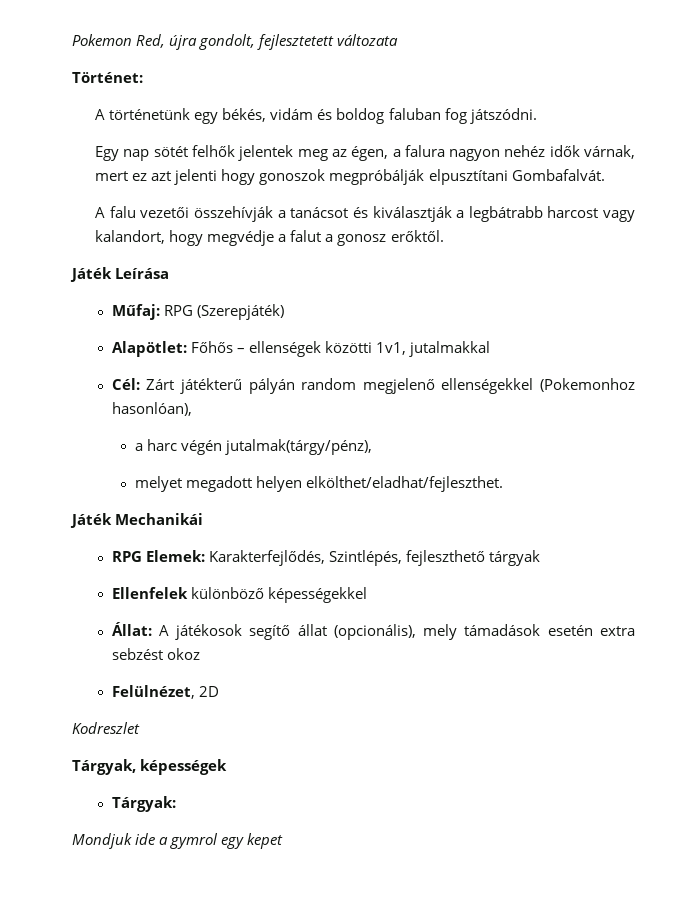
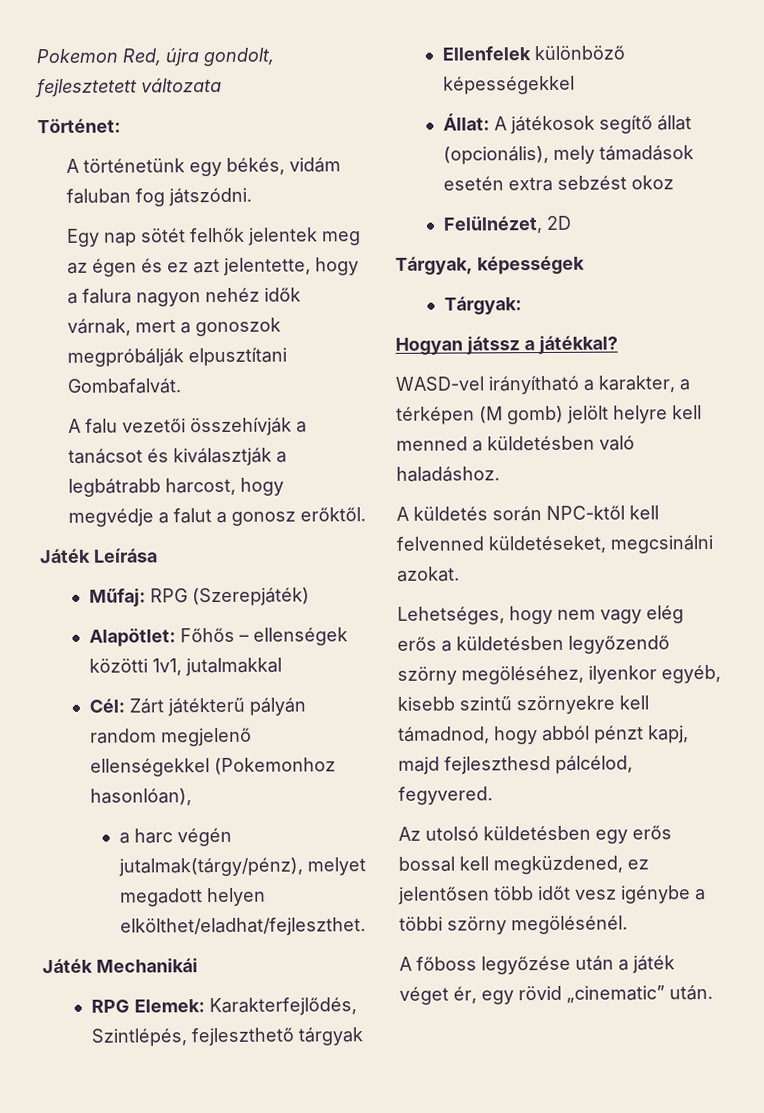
- A történetünk egy békés, vidám és boldog faluban fog játszódni.
+ A történetünk egy békés, vidám faluban fog játszódni.
- Egy nap sötét felhők jelentek meg az égen, a falura nagyon nehéz idők várnak, mert ez azt jelenti hogy gonoszok megpróbálják elpusztítani Gombafalvát.
+ Egy nap sötét felhők jelentek meg az égen és ez azt jelentette, hogy a falura nagyon nehéz idők várnak, mert a gonoszok megpróbálják elpusztítani Gombafalvát.
- A falu vezetői összehívják a tanácsot és kiválasztják a legbátrabb harcost vagy kalandort, hogy megvédje a falut a gonosz erőktől.
+ A falu vezetői összehívják a tanácsot és kiválasztják a legbátrabb harcost, hogy megvédje a falut a gonosz erőktől.
- a harc végén jutalmak(tárgy/pénz),
- melyet megadott helyen elkölthet/eladhat/fejleszthet.
+ a harc végén jutalmak(tárgy/pénz), melyet megadott helyen elkölthet/eladhat/fejleszthet.
- Kodreszlet
- Mondjuk ide a gymrol egy kepet
+ Hogyan játssz a játékkal?
+ WASD-vel irányítható a karakter, a térképen (M gomb) jelölt helyre kell menned a küldetésben való haladáshoz.
+ A küldetés során NPC-ktől kell felvenned küldetéseket, megcsinálni azokat.
+ Lehetséges, hogy nem vagy elég erős a küldetésben legyőzendő szörny megöléséhez, ilyenkor egyéb, kisebb szintű szörnyekre kell támadnod, hogy abból pénzt kapj, majd fejleszthesd pálcélod, fegyvered.
+ Az utolsó küldetésben egy erős bossal kell megküzdened, ez jelentősen több időt vesz igénybe a többi szörny megölésénél.
+ A főboss legyőzése után a játék véget ér, egy rövid „cinematic” után.

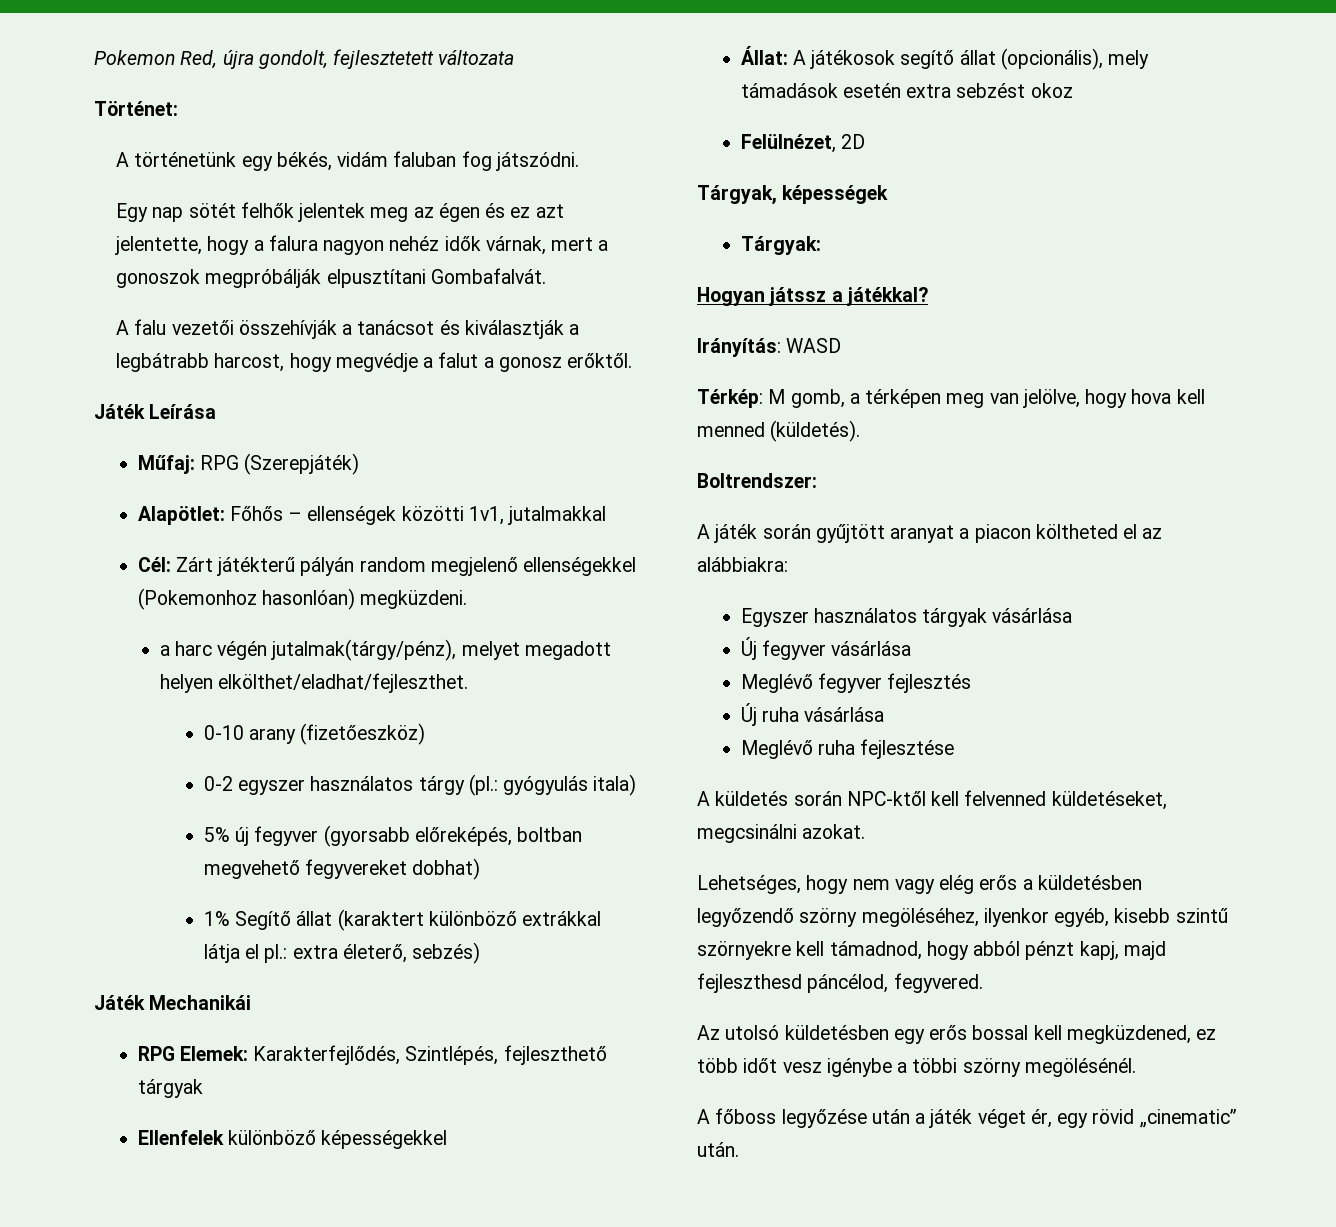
- Cél: Zárt játékterű pályán random megjelenő ellenségekkel (Pokemonhoz hasonlóan),
+ Cél: Zárt játékterű pályán random megjelenő ellenségekkel (Pokemonhoz hasonlóan) megküzdeni.
+ 0-10 arany (fizetőeszköz)
+ 0-2 egyszer használatos tárgy (pl.: gyógyulás itala)
+ 5% új fegyver (gyorsabb előreképés, boltban megvehető fegyvereket dobhat)
+ 1% Segítő állat (karaktert különböző extrákkal látja el pl.: extra életerő, sebzés)
- WASD-vel irányítható a karakter, a térképen (M gomb) jelölt helyre kell menned a küldetésben való haladáshoz.
+ Irányítás: WASD
+ Térkép: M gomb, a térképen meg van jelölve, hogy hova kell menned (küldetés).
+ Boltrendszer:
+ A játék során gyűjtött aranyat a piacon költheted el az alábbiakra:
+ Egyszer használatos tárgyak vásárlása
+ Új fegyver vásárlása
+ Meglévő fegyver fejlesztés
+ Új ruha vásárlása
+ Meglévő ruha fejlesztése
- Lehetséges, hogy nem vagy elég erős a küldetésben legyőzendő szörny megöléséhez, ilyenkor egyéb, kisebb szintű szörnyekre kell támadnod, hogy abból pénzt kapj, majd fejleszthesd pálcélod, fegyvered.
+ Lehetséges, hogy nem vagy elég erős a küldetésben legyőzendő szörny megöléséhez, ilyenkor egyéb, kisebb szintű szörnyekre kell támadnod, hogy abból pénzt kapj, majd fejleszthesd páncélod, fegyvered.
- Az utolsó küldetésben egy erős bossal kell megküzdened, ez jelentősen több időt vesz igénybe a többi szörny megölésénél.
+ Az utolsó küldetésben egy erős bossal kell megküzdened, ez több időt vesz igénybe a többi szörny megölésénél.

